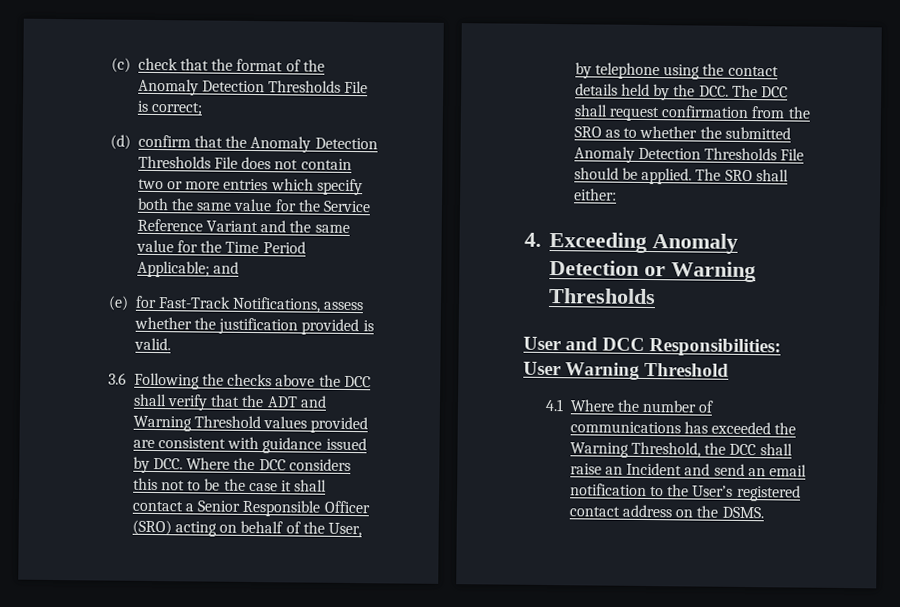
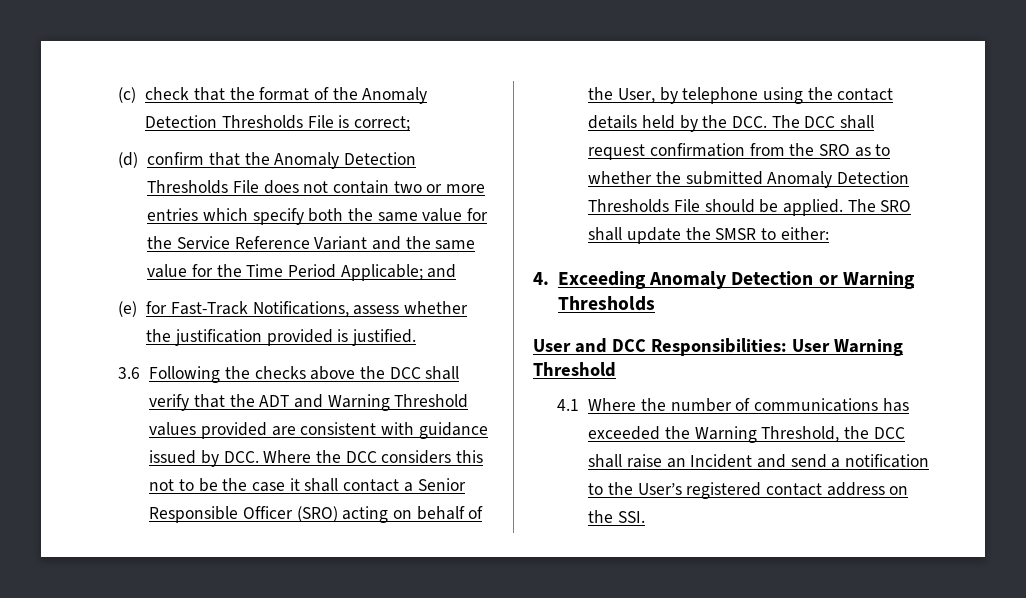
- (e) for Fast-Track Notifications, assess whether the justification provided is valid.
+ (e) for Fast-Track Notifications, assess whether the justification provided is justified.
- The SRO shall either:
+ The SRO shall update the SMSR to either:
- 4.1 Where the number of communications has exceeded the Warning Threshold, the DCC shall raise an Incident and send an email notification to the User’s registered contact address on the DSMS.
+ 4.1 Where the number of communications has exceeded the Warning Threshold, the DCC shall raise an Incident and send a notification to the User’s registered contact address on the SSI.

